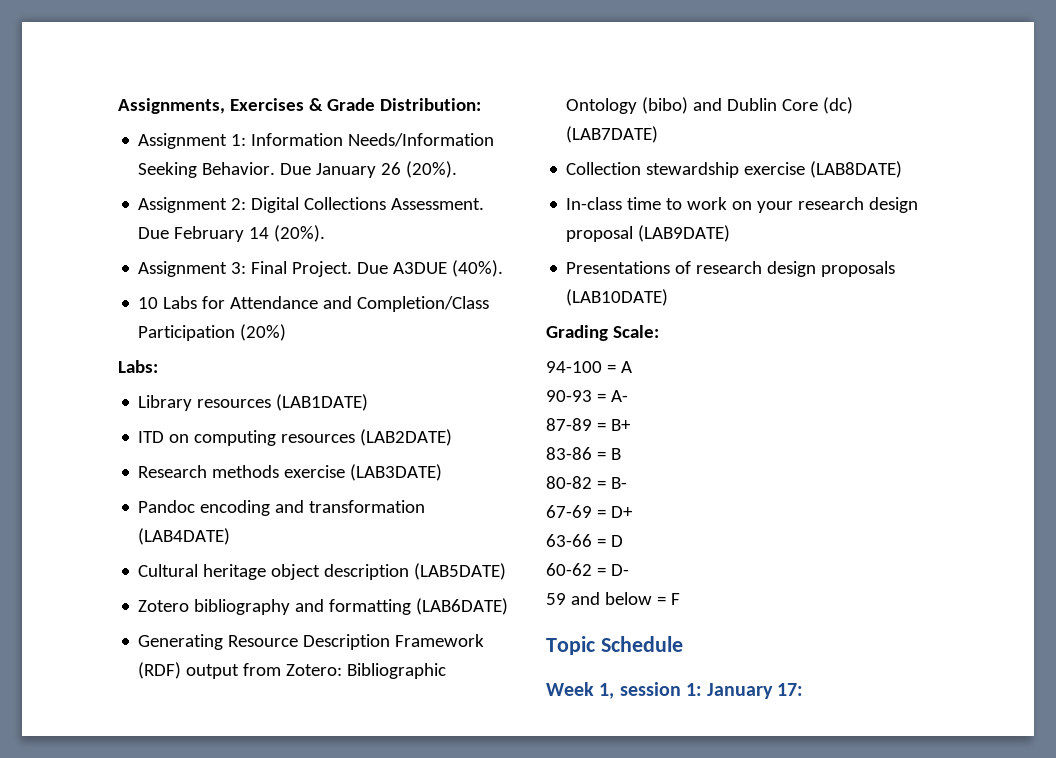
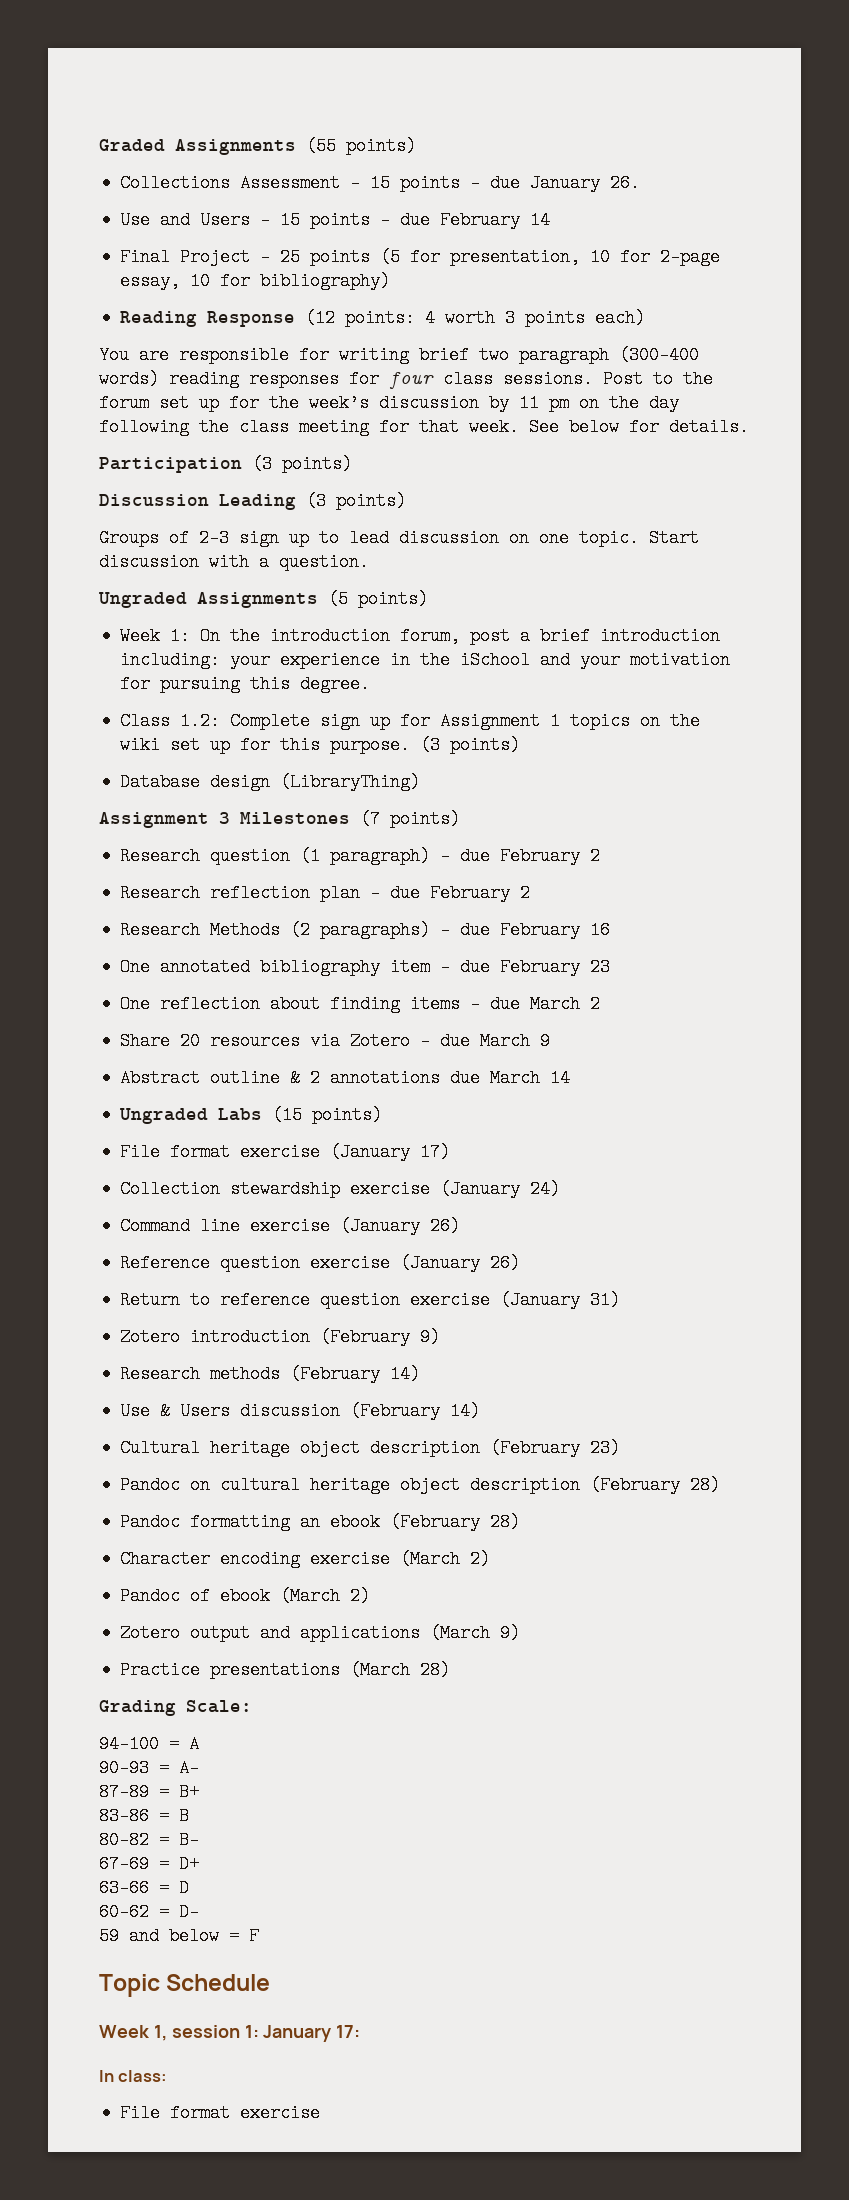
- Assignments, Exercises & Grade Distribution:
- Assignment 1: Information Needs/Information Seeking Behavior. Due January 26 (20%).
- Assignment 2: Digital Collections Assessment. Due February 14 (20%).
- Assignment 3: Final Project. Due A3DUE (40%).
- 10 Labs for Attendance and Completion/Class Participation (20%)
- Labs:
- Library resources (LAB1DATE)
- ITD on computing resources (LAB2DATE)
- Research methods exercise (LAB3DATE)
- Pandoc encoding and transformation (LAB4DATE)
- Cultural heritage object description (LAB5DATE)
- Zotero bibliography and formatting (LAB6DATE)
- Generating Resource Description Framework (RDF) output from Zotero: Bibliographic Ontology (bibo) and Dublin Core (dc) (LAB7DATE)
- Collection stewardship exercise (LAB8DATE)
- In-class time to work on your research design proposal (LAB9DATE)
- Presentations of research design proposals (LAB10DATE)
+ Graded Assignments (55 points)
+ Collections Assessment - 15 points - due January 26.
+ Use and Users - 15 points - due February 14
+ Final Project - 25 points (5 for presentation, 10 for 2-page essay, 10 for bibliography)
+ Reading Response (12 points: 4 worth 3 points each)
+ You are responsible for writing brief two paragraph (300-400 words) reading responses for four class sessions. Post to the forum set up for the week’s discussion by 11 pm on the day following the class meeting for that week. See below for details.
+ Participation (3 points)
+ Discussion Leading (3 points)
+ Groups of 2-3 sign up to lead discussion on one topic. Start discussion with a question.
+ Ungraded Assignments (5 points)
+ Week 1: On the introduction forum, post a brief introduction including: your experience in the iSchool and your motivation for pursuing this degree.
+ Class 1.2: Complete sign up for Assignment 1 topics on the wiki set up for this purpose. (3 points)
+ Database design (LibraryThing)
+ Assignment 3 Milestones (7 points)
+ Research question (1 paragraph) - due February 2
+ Research reflection plan - due February 2
+ Research Methods (2 paragraphs) - due February 16
+ One annotated bibliography item - due February 23
+ One reflection about finding items - due March 2
+ Share 20 resources via Zotero - due March 9
+ Abstract outline & 2 annotations due March 14
+ Ungraded Labs (15 points)
+ File format exercise (January 17)
+ Collection stewardship exercise (January 24)
+ Command line exercise (January 26)
+ Reference question exercise (January 26)
+ Return to reference question exercise (January 31)
+ Zotero introduction (February 9)
+ Research methods (February 14)
+ Use & Users discussion (February 14)
+ Cultural heritage object description (February 23)
+ Pandoc on cultural heritage object description (February 28)
+ Pandoc formatting an ebook (February 28)
+ Character encoding exercise (March 2)
+ Pandoc of ebook (March 2)
+ Zotero output and applications (March 9)
+ Practice presentations (March 28)
+ In class:
+ File format exercise

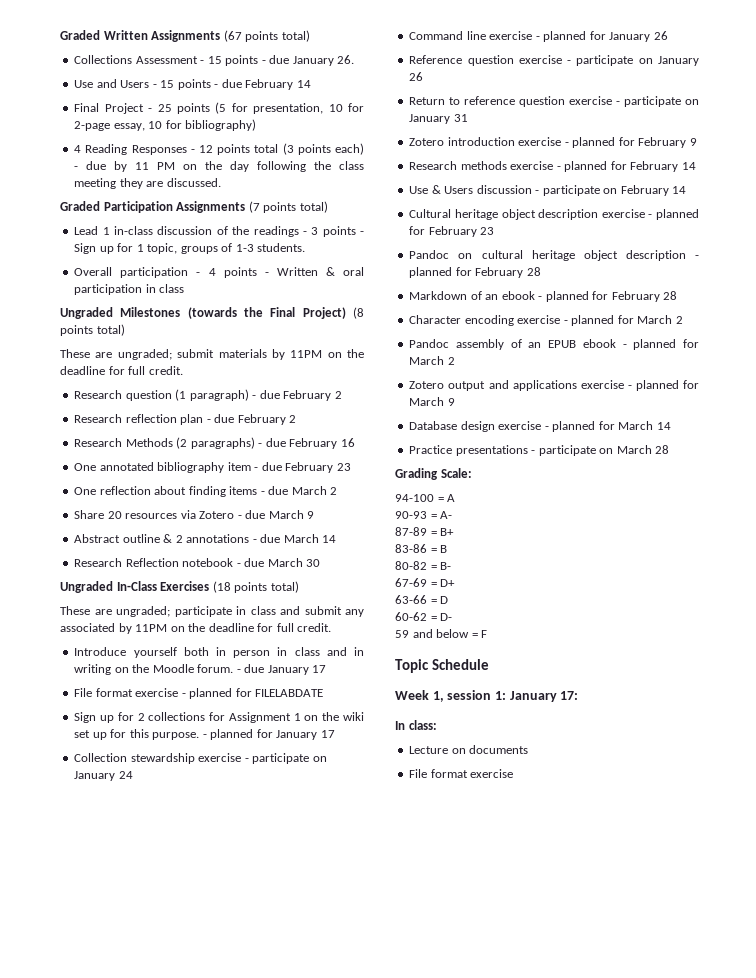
- Graded Assignments (55 points)
+ Graded Written Assignments (67 points total)
- Reading Response (12 points: 4 worth 3 points each)
- You are responsible for writing brief two paragraph (300-400 words) reading responses for four class sessions. Post to the forum set up for the week’s discussion by 11 pm on the day following the class meeting for that week. See below for details.
- Participation (3 points)
- Discussion Leading (3 points)
- Groups of 2-3 sign up to lead discussion on one topic. Start discussion with a question.
- Ungraded Assignments (5 points)
- Week 1: On the introduction forum, post a brief introduction including: your experience in the iSchool and your motivation for pursuing this degree.
- Class 1.2: Complete sign up for Assignment 1 topics on the wiki set up for this purpose. (3 points)
- Database design (LibraryThing)
- Assignment 3 Milestones (7 points)
+ 4 Reading Responses - 12 points total (3 points each) - due by 11 PM on the day following the class meeting they are discussed.
+ Graded Participation Assignments (7 points total)
+ Lead 1 in-class discussion of the readings - 3 points - Sign up for 1 topic, groups of 1-3 students.
+ Overall participation - 4 points - Written & oral participation in class
+ Ungraded Milestones (towards the Final Project) (8 points total)
+ These are ungraded; submit materials by 11PM on the deadline for full credit.
- Abstract outline & 2 annotations due March 14
+ Abstract outline & 2 annotations - due March 14
- Ungraded Labs (15 points)
- File format exercise (January 17)
- Collection stewardship exercise (January 24)
- Command line exercise (January 26)
- Reference question exercise (January 26)
+ Research Reflection notebook - due March 30
+ Ungraded In-Class Exercises (18 points total)
+ These are ungraded; participate in class and submit any associated by 11PM on the deadline for full credit.
+ Introduce yourself both in person in class and in writing on the Moodle forum. - due January 17
+ File format exercise - planned for FILELABDATE
+ Sign up for 2 collections for Assignment 1 on the wiki set up for this purpose. - planned for January 17
+ Collection stewardship exercise - participate on January 24
+ Command line exercise - planned for January 26
+ Reference question exercise - participate on January 26
- Return to reference question exercise (January 31)
- Zotero introduction (February 9)
- Research methods (February 14)
+ Return to reference question exercise - participate on January 31
+ Zotero introduction exercise - planned for February 9
+ Research methods exercise - planned for February 14
- Use & Users discussion (February 14)
+ Use & Users discussion - participate on February 14
- Cultural heritage object description (February 23)
+ Cultural heritage object description exercise - planned for February 23
- Pandoc on cultural heritage object description (February 28)
- Pandoc formatting an ebook (February 28)
- Character encoding exercise (March 2)
- Pandoc of ebook (March 2)
- Zotero output and applications (March 9)
- Practice presentations (March 28)
+ Pandoc on cultural heritage object description - planned for February 28
+ Markdown of an ebook - planned for February 28
+ Character encoding exercise - planned for March 2
+ Pandoc assembly of an EPUB ebook - planned for March 2
+ Zotero output and applications exercise - planned for March 9
+ Database design exercise - planned for March 14
+ Practice presentations - participate on March 28
+ Lecture on documents

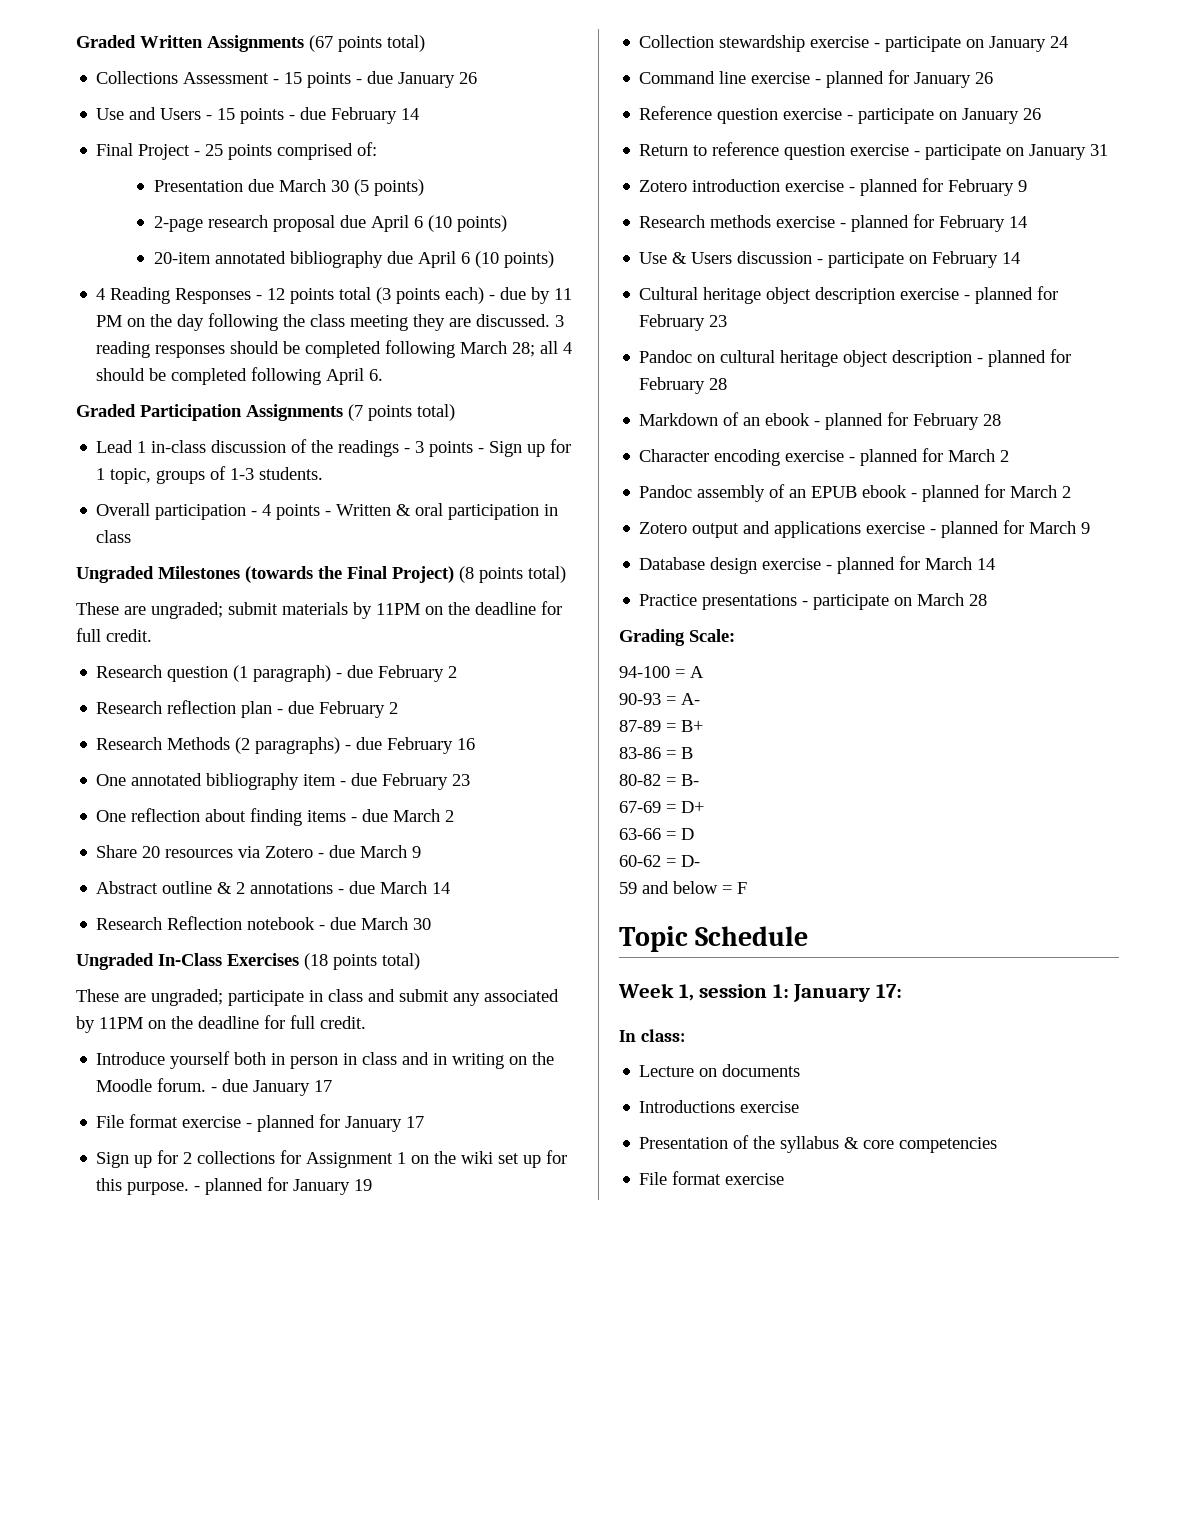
- Collections Assessment - 15 points - due January 26.
+ Collections Assessment - 15 points - due January 26
- Final Project - 25 points (5 for presentation, 10 for 2-page essay, 10 for bibliography)
+ Final Project - 25 points comprised of:
+ Presentation due March 30 (5 points)
+ 2-page research proposal due April 6 (10 points)
+ 20-item annotated bibliography due April 6 (10 points)
+ 3 reading responses should be completed following March 28; all 4 should be completed following April 6.
- File format exercise - planned for FILELABDATE
+ File format exercise - planned for January 17
- - planned for January 17
+ - planned for January 19
+ Introductions exercise
+ Presentation of the syllabus & core competencies

